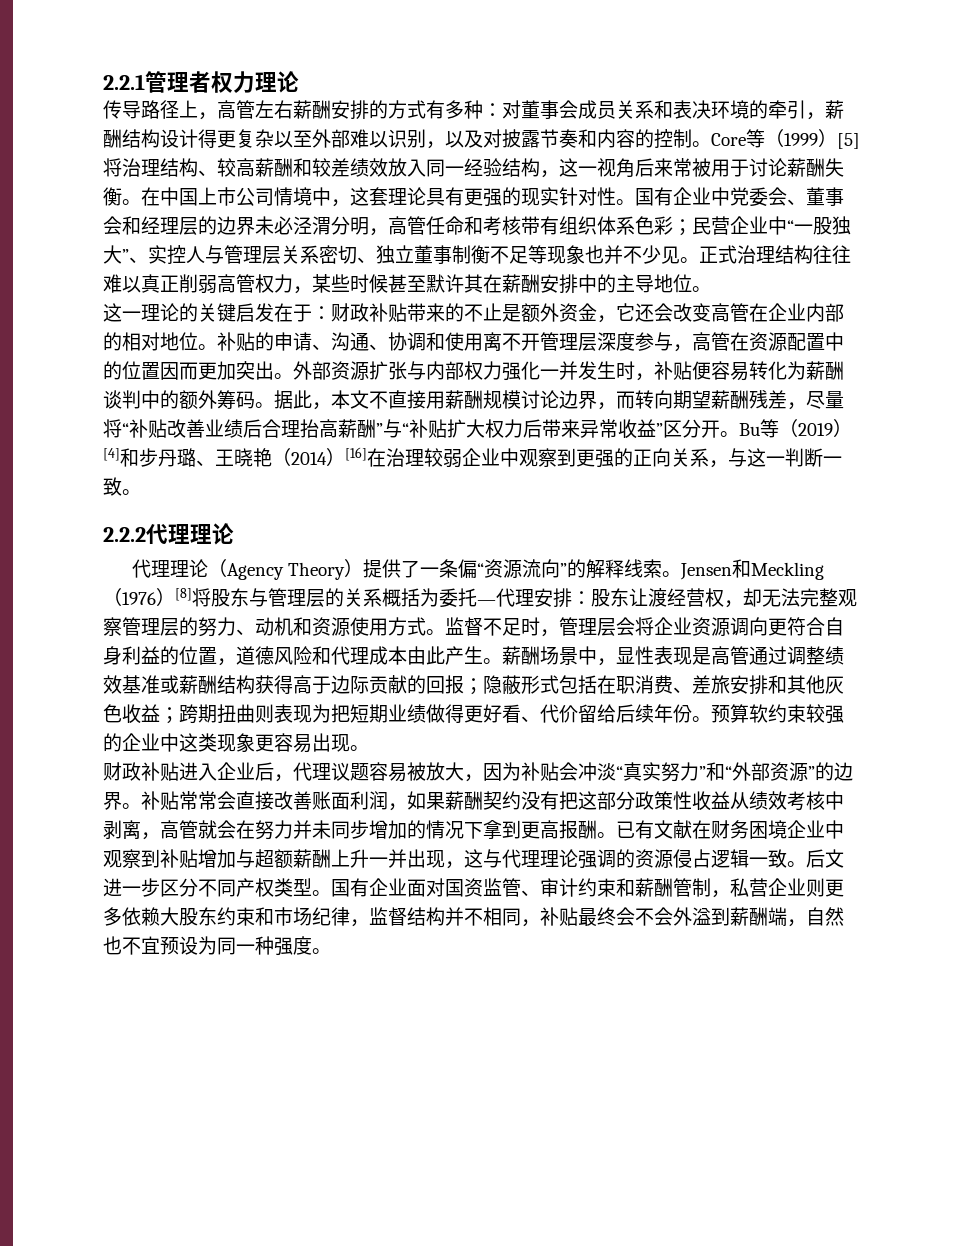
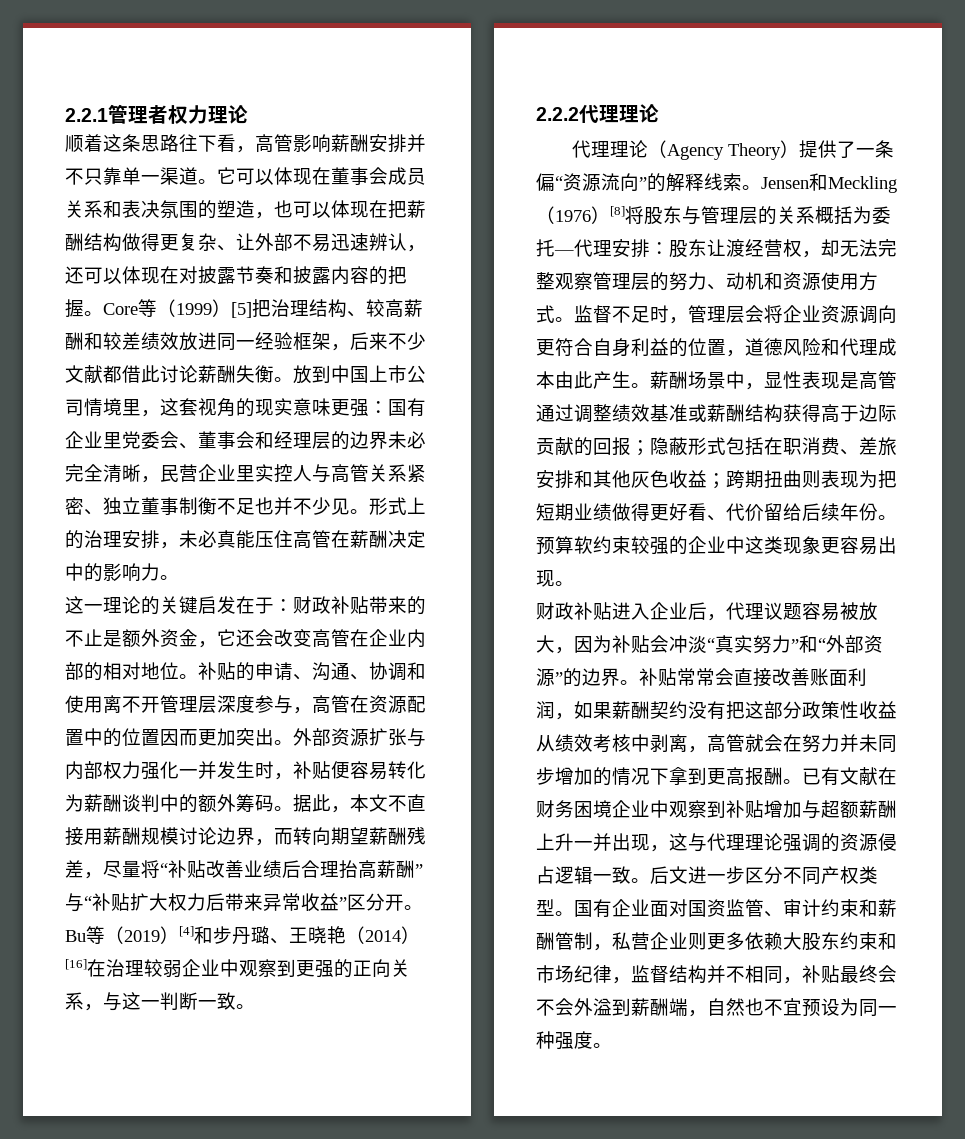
- 传导路径上，高管左右薪酬安排的方式有多种：对董事会成员关系和表决环境的牵引，薪酬结构设计得更复杂以至外部难以识别，以及对披露节奏和内容的控制。
+ 顺着这条思路往下看，高管影响薪酬安排并不只靠单一渠道。它可以体现在董事会成员关系和表决氛围的塑造，也可以体现在把薪酬结构做得更复杂、让外部不易迅速辨认，还可以体现在对披露节奏和披露内容的把握。
- Core等（1999）[5]将治理结构、较高薪酬和较差绩效放入同一经验结构，这一视角后来常被用于讨论薪酬失衡。
+ Core等（1999）[5]把治理结构、较高薪酬和较差绩效放进同一经验框架，后来不少文献都借此讨论薪酬失衡。
- 在中国上市公司情境中，这套理论具有更强的现实针对性。国有企业中党委会、董事会和经理层的边界未必泾渭分明，高管任命和考核带有组织体系色彩；民营企业中“一股独大”、实控人与管理层关系密切、独立董事制衡不足等现象也并不少见。
+ 放到中国上市公司情境里，这套视角的现实意味更强：国有企业里党委会、董事会和经理层的边界未必完全清晰，民营企业里实控人与高管关系紧密、独立董事制衡不足也并不少见。
- 正式治理结构往往难以真正削弱高管权力，某些时候甚至默许其在薪酬安排中的主导地位。
+ 形式上的治理安排，未必真能压住高管在薪酬决定中的影响力。

